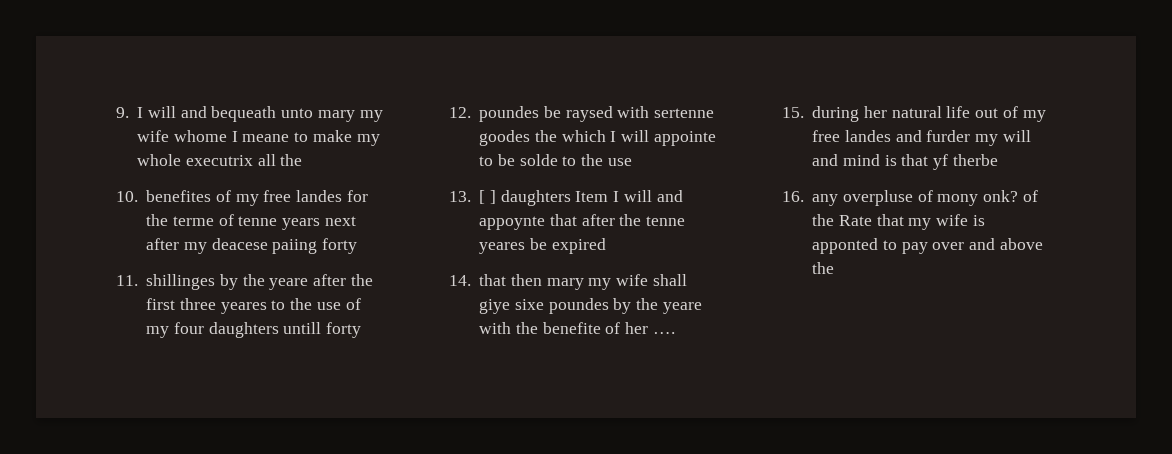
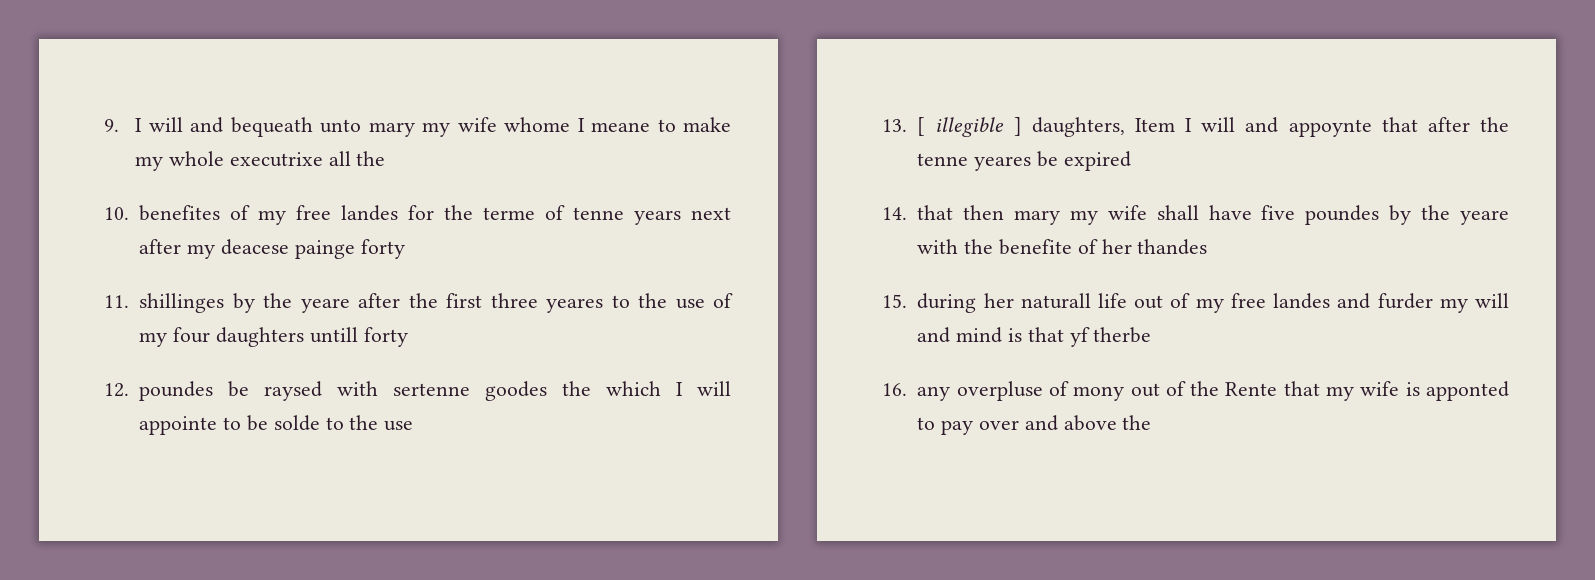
- 9. I will and bequeath unto mary my wife whome I meane to make my whole executrix all the
+ 9. I will and bequeath unto mary my wife whome I meane to make my whole executrixe all the
- 10. benefites of my free landes for the terme of tenne years next after my deacese paiing forty
+ 10. benefites of my free landes for the terme of tenne years next after my deacese painge forty
- 13. [ ] daughters Item I will and appoynte that after the tenne yeares be expired
+ 13. [ illegible ] daughters, Item I will and appoynte that after the tenne yeares be expired
- 14. that then mary my wife shall giye sixe poundes by the yeare with the benefite of her ….
+ 14. that then mary my wife shall have five poundes by the yeare with the benefite of her thandes
- 15. during her natural life out of my free landes and furder my will and mind is that yf therbe
+ 15. during her naturall life out of my free landes and furder my will and mind is that yf therbe
- 16. any overpluse of mony onk? of the Rate that my wife is apponted to pay over and above the
+ 16. any overpluse of mony out of the Rente that my wife is apponted to pay over and above the

